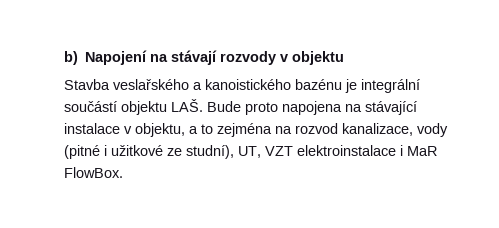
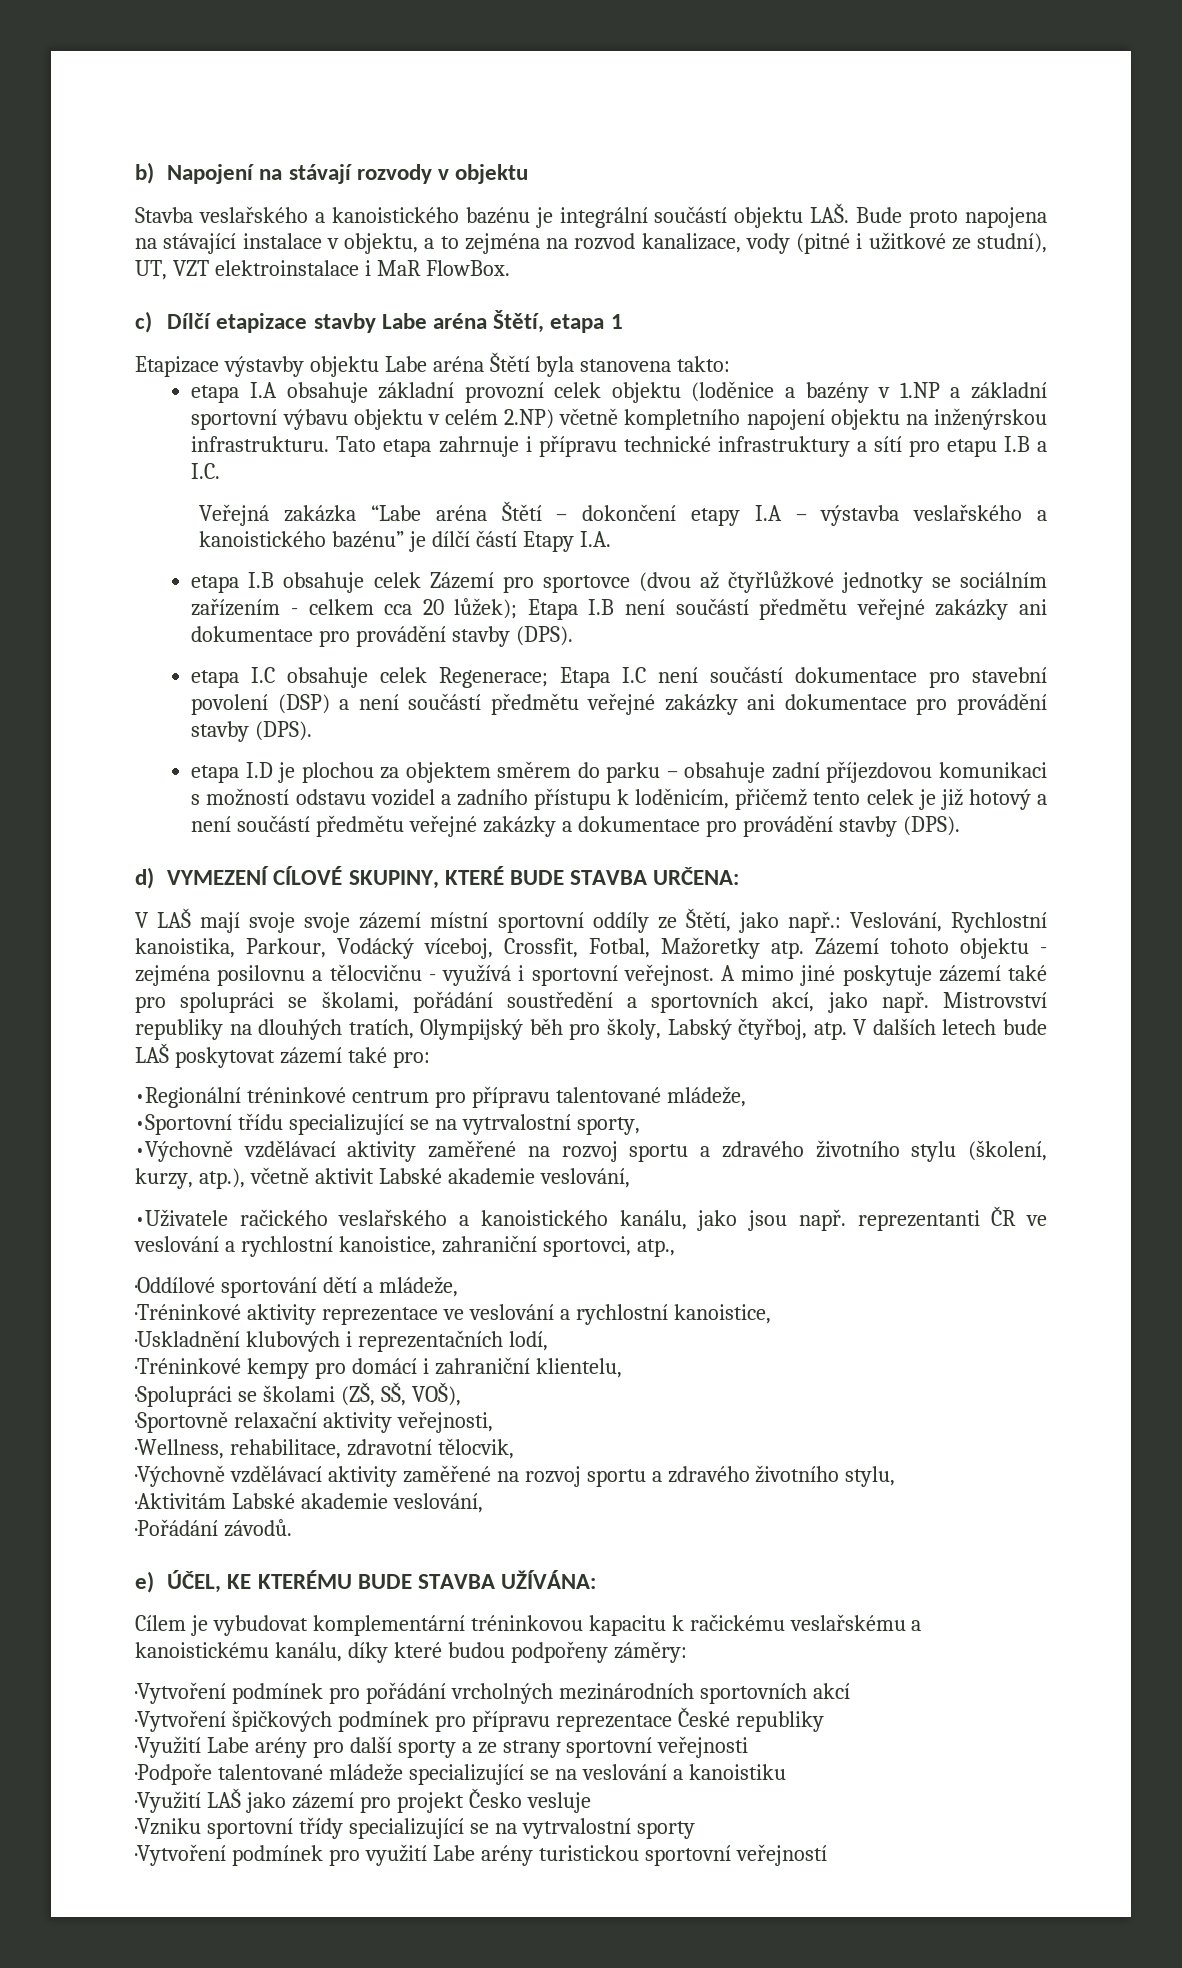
+ c) Dílčí etapizace stavby Labe aréna Štětí, etapa 1
+ Etapizace výstavby objektu Labe aréna Štětí byla stanovena takto:
+ etapa I.A obsahuje základní provozní celek objektu (loděnice a bazény v 1.NP a základní sportovní výbavu objektu v celém 2.NP) včetně kompletního napojení objektu na inženýrskou infrastrukturu. Tato etapa zahrnuje i přípravu technické infrastruktury a sítí pro etapu I.B a I.C.
+ Veřejná zakázka “Labe aréna Štětí – dokončení etapy I.A – výstavba veslařského a kanoistického bazénu” je dílčí částí Etapy I.A.
+ etapa I.B obsahuje celek Zázemí pro sportovce (dvou až čtyřlůžkové jednotky se sociálním zařízením - celkem cca 20 lůžek); Etapa I.B není součástí předmětu veřejné zakázky ani dokumentace pro provádění stavby (DPS).
+ etapa I.C obsahuje celek Regenerace; Etapa I.C není součástí dokumentace pro stavební povolení (DSP) a není součástí předmětu veřejné zakázky ani dokumentace pro provádění stavby (DPS).
+ etapa I.D je plochou za objektem směrem do parku – obsahuje zadní příjezdovou komunikaci s možností odstavu vozidel a zadního přístupu k loděnicím, přičemž tento celek je již hotový a není součástí předmětu veřejné zakázky a dokumentace pro provádění stavby (DPS).
+ d) VYMEZENÍ CÍLOVÉ SKUPINY, KTERÉ BUDE STAVBA URČENA:
+ V LAŠ mají svoje svoje zázemí místní sportovní oddíly ze Štětí, jako např.: Veslování, Rychlostní kanoistika, Parkour, Vodácký víceboj, Crossfit, Fotbal, Mažoretky atp. Zázemí tohoto objektu - zejména posilovnu a tělocvičnu - využívá i sportovní veřejnost. A mimo jiné poskytuje zázemí také pro spolupráci se školami, pořádání soustředění a sportovních akcí, jako např. Mistrovství republiky na dlouhých tratích, Olympijský běh pro školy, Labský čtyřboj, atp. V dalších letech bude LAŠ poskytovat zázemí také pro:
+ •Regionální tréninkové centrum pro přípravu talentované mládeže,
+ •Sportovní třídu specializující se na vytrvalostní sporty,
+ •Výchovně vzdělávací aktivity zaměřené na rozvoj sportu a zdravého životního stylu (školení, kurzy, atp.), včetně aktivit Labské akademie veslování,
+ •Uživatele račického veslařského a kanoistického kanálu, jako jsou např. reprezentanti ČR ve veslování a rychlostní kanoistice, zahraniční sportovci, atp.,
+ ·Oddílové sportování dětí a mládeže,
+ ·Tréninkové aktivity reprezentace ve veslování a rychlostní kanoistice,
+ ·Uskladnění klubových i reprezentačních lodí,
+ ·Tréninkové kempy pro domácí i zahraniční klientelu,
+ ·Spolupráci se školami (ZŠ, SŠ, VOŠ),
+ ·Sportovně relaxační aktivity veřejnosti,
+ ·Wellness, rehabilitace, zdravotní tělocvik,
+ ·Výchovně vzdělávací aktivity zaměřené na rozvoj sportu a zdravého životního stylu,
+ ·Aktivitám Labské akademie veslování,
+ ·Pořádání závodů.
+ e) ÚČEL, KE KTERÉMU BUDE STAVBA UŽÍVÁNA:
+ Cílem je vybudovat komplementární tréninkovou kapacitu k račickému veslařskému a kanoistickému kanálu, díky které budou podpořeny záměry:
+ ·Vytvoření podmínek pro pořádání vrcholných mezinárodních sportovních akcí
+ ·Vytvoření špičkových podmínek pro přípravu reprezentace České republiky
+ ·Využití Labe arény pro další sporty a ze strany sportovní veřejnosti
+ ·Podpoře talentované mládeže specializující se na veslování a kanoistiku
+ ·Využití LAŠ jako zázemí pro projekt Česko vesluje
+ ·Vzniku sportovní třídy specializující se na vytrvalostní sporty
+ ·Vytvoření podmínek pro využití Labe arény turistickou sportovní veřejností

